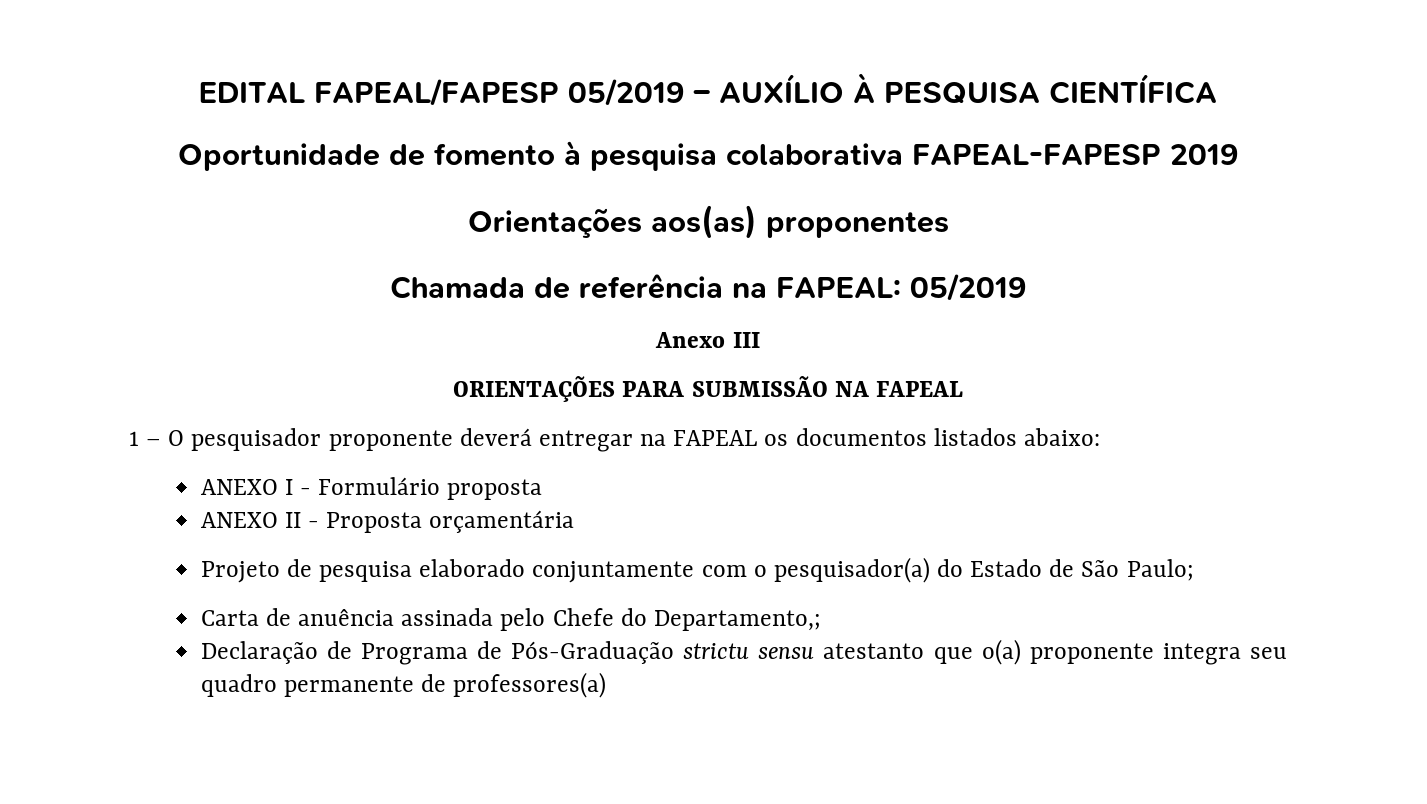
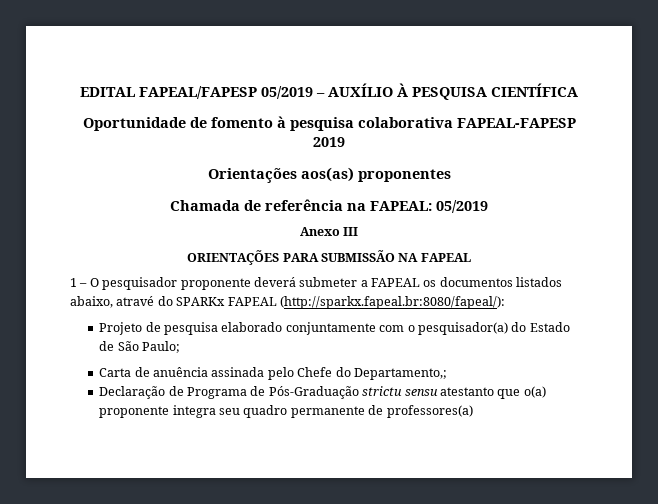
- 1 – O pesquisador proponente deverá entregar na FAPEAL os documentos listados abaixo:
- ANEXO I - Formulário proposta
- ANEXO II - Proposta orçamentária
+ 1 – O pesquisador proponente deverá submeter a FAPEAL os documentos listados abaixo, atravé do SPARKx FAPEAL (http://sparkx.fapeal.br:8080/fapeal/):

